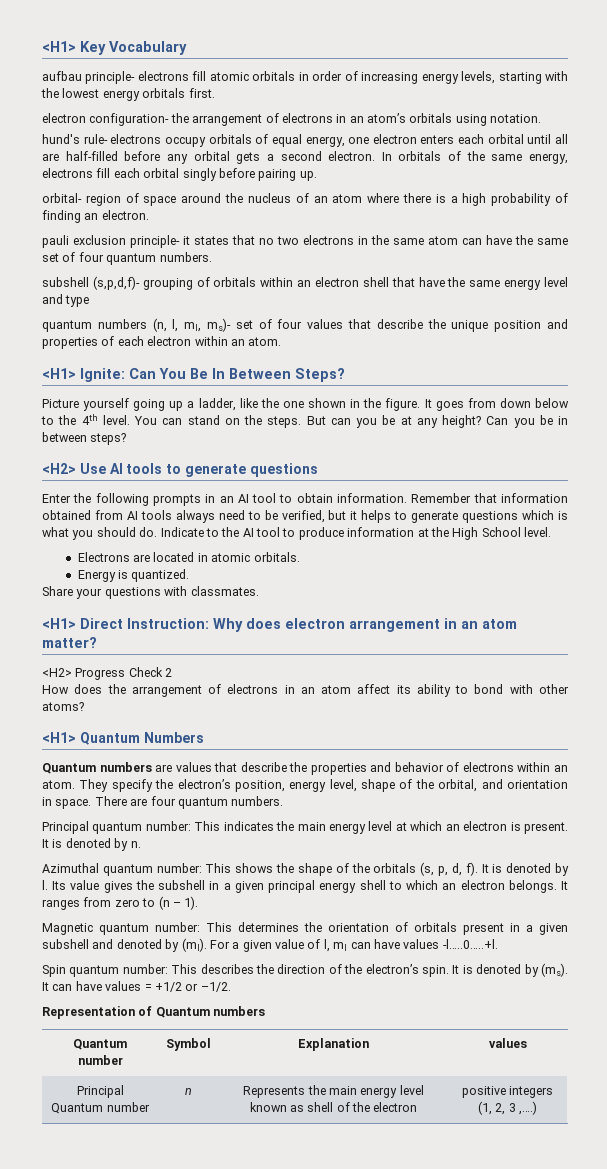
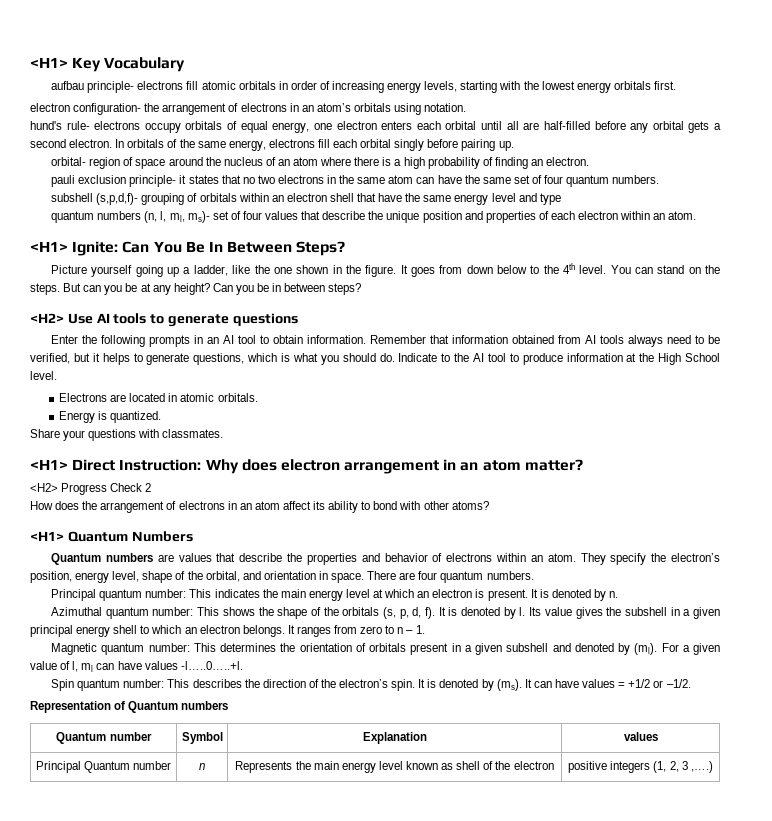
- Remember that information obtained from AI tools always need to be verified, but it helps to generate questions which is what you should do.
+ Remember that information obtained from AI tools always need to be verified, but it helps to generate questions, which is what you should do.
- It ranges from zero to (n – 1).
+ It ranges from zero to n – 1.

